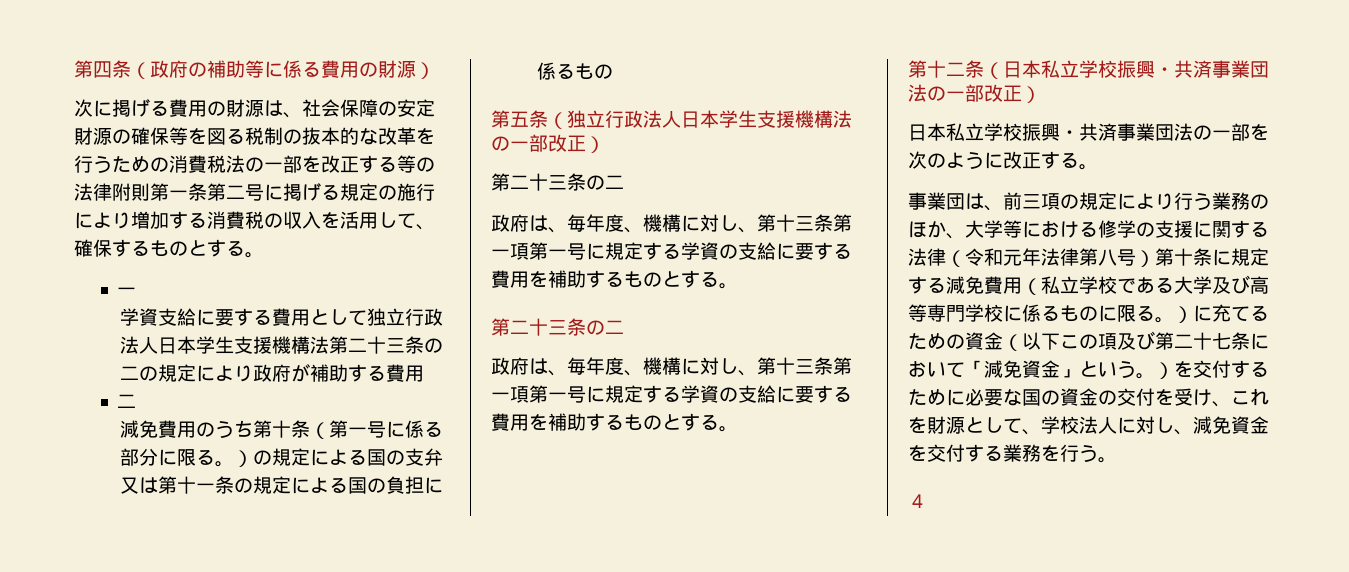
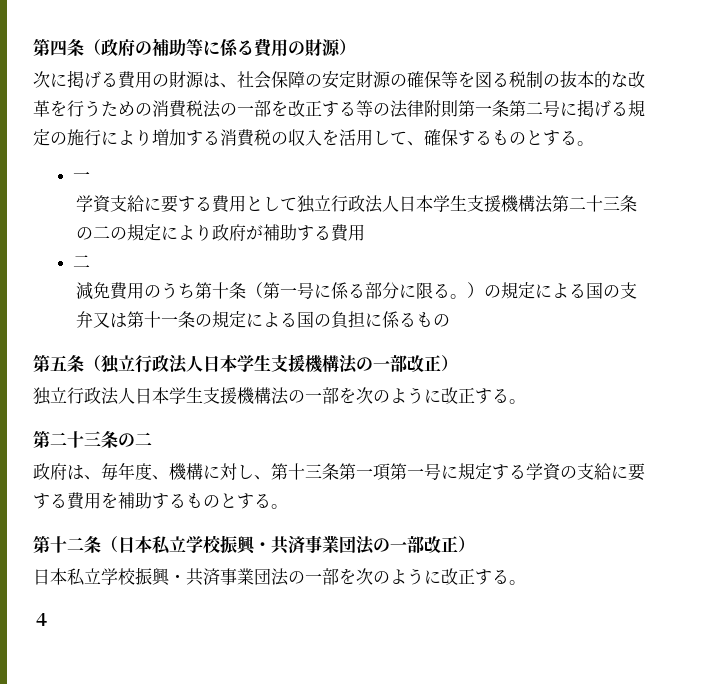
  第五条（独立行政法人日本学生支援機構法の一部改正）
- 第二十三条の二
- 政府は、毎年度、機構に対し、第十三条第一項第一号に規定する学資の支給に要する費用を補助するものとする。
+ 独立行政法人日本学生支援機構法の一部を次のように改正する。
- 事業団は、前三項の規定により行う業務のほか、大学等における修学の支援に関する法律（令和元年法律第八号）第十条に規定する減免費用（私立学校である大学及び高等専門学校に係るものに限る。）に充てるための資金（以下この項及び第二十七条において「減免資金」という。）を交付するために必要な国の資金の交付を受け、これを財源として、学校法人に対し、減免資金を交付する業務を行う。

